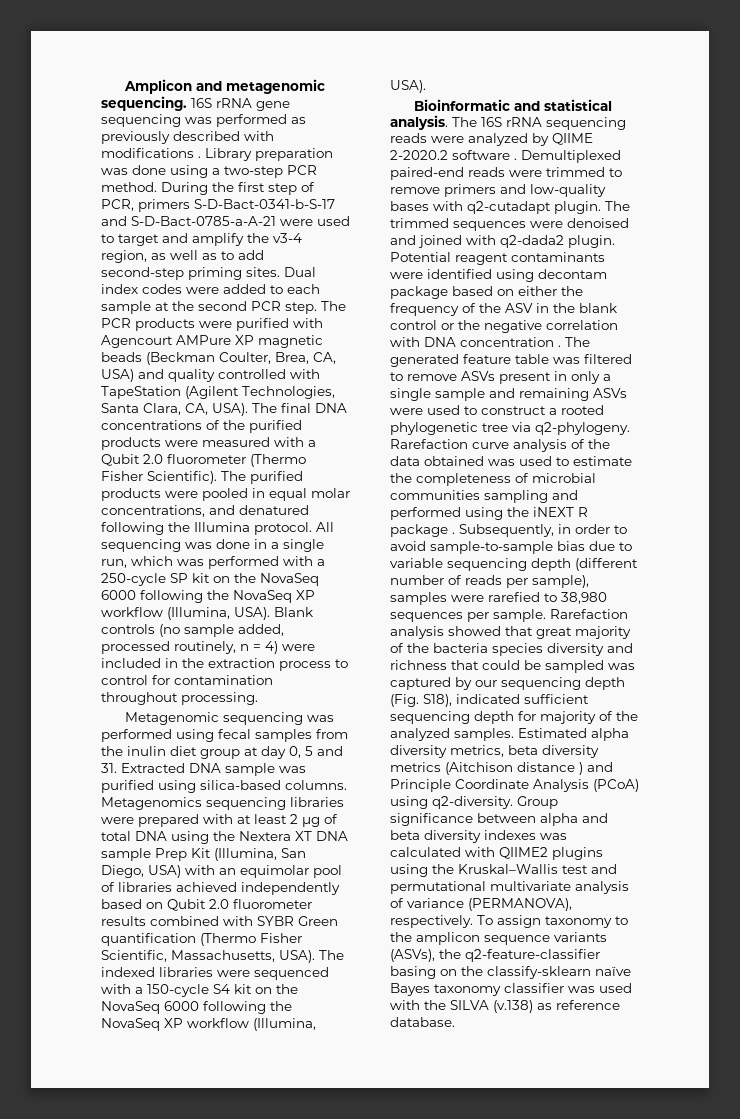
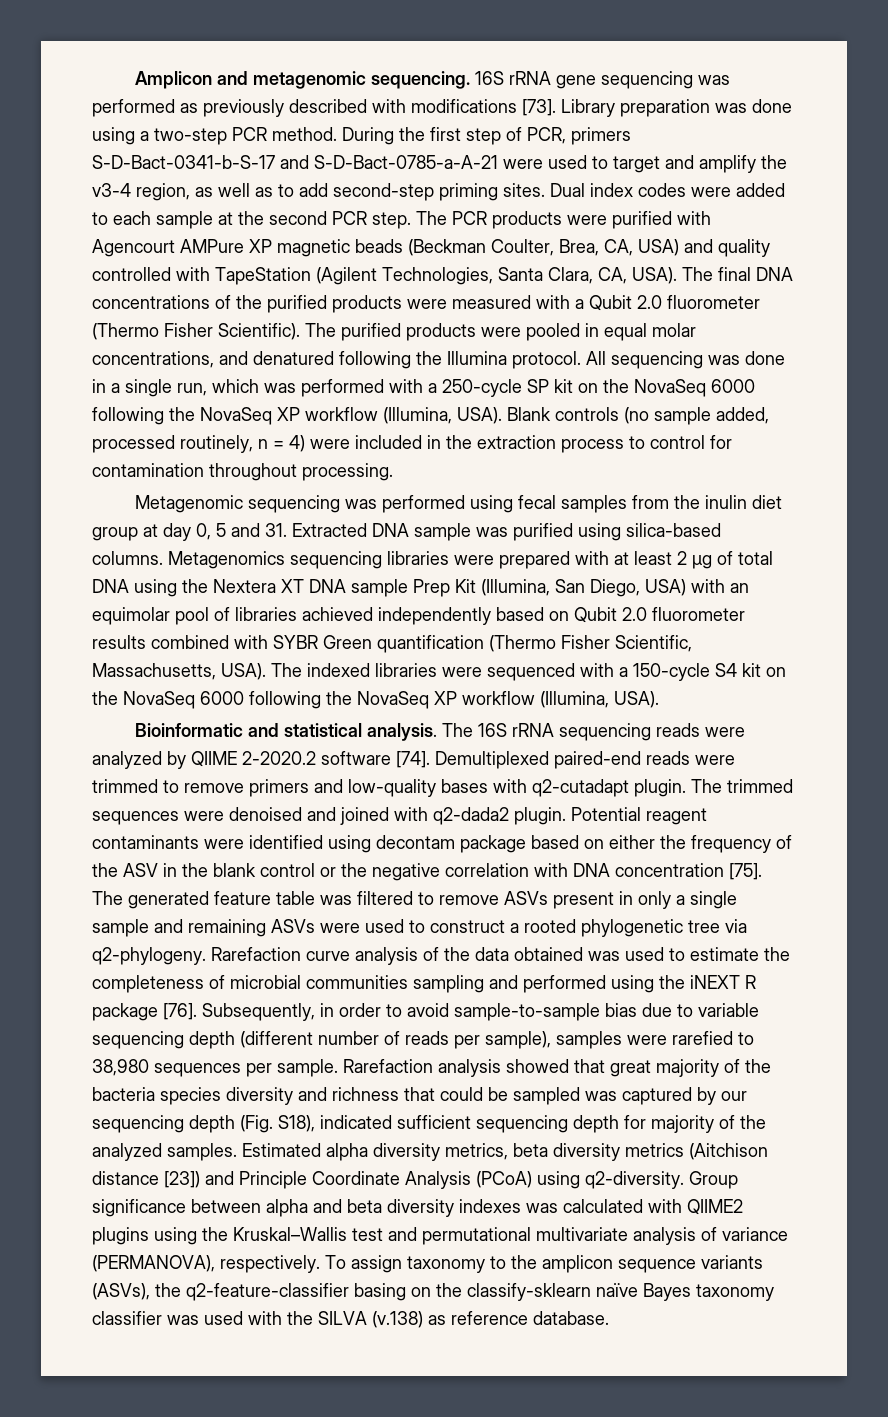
- 16S rRNA gene sequencing was performed as previously described with modifications .
+ 16S rRNA gene sequencing was performed as previously described with modifications [73].
- The 16S rRNA sequencing reads were analyzed by QIIME 2-2020.2 software .
+ The 16S rRNA sequencing reads were analyzed by QIIME 2-2020.2 software [74].
- Potential reagent contaminants were identified using decontam package based on either the frequency of the ASV in the blank control or the negative correlation with DNA concentration .
+ Potential reagent contaminants were identified using decontam package based on either the frequency of the ASV in the blank control or the negative correlation with DNA concentration [75].
- Rarefaction curve analysis of the data obtained was used to estimate the completeness of microbial communities sampling and performed using the iNEXT R package .
+ Rarefaction curve analysis of the data obtained was used to estimate the completeness of microbial communities sampling and performed using the iNEXT R package [76].
- Estimated alpha diversity metrics, beta diversity metrics (Aitchison distance ) and Principle Coordinate Analysis (PCoA) using q2-diversity.
+ Estimated alpha diversity metrics, beta diversity metrics (Aitchison distance [23]) and Principle Coordinate Analysis (PCoA) using q2-diversity.

